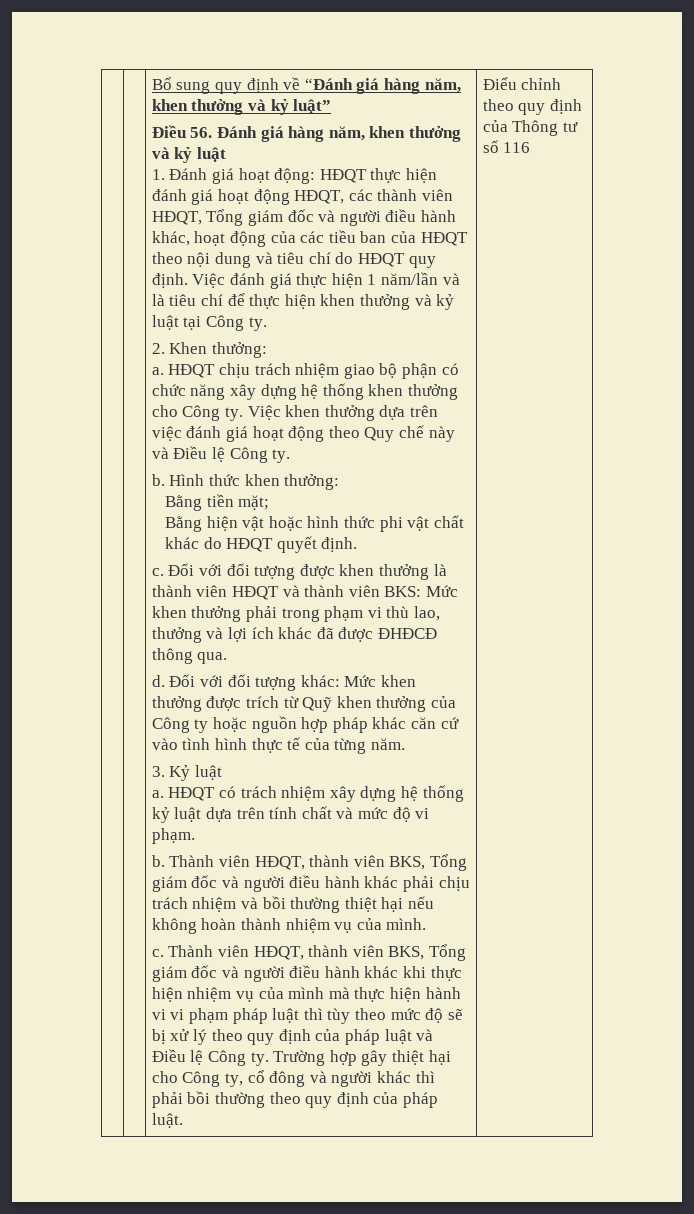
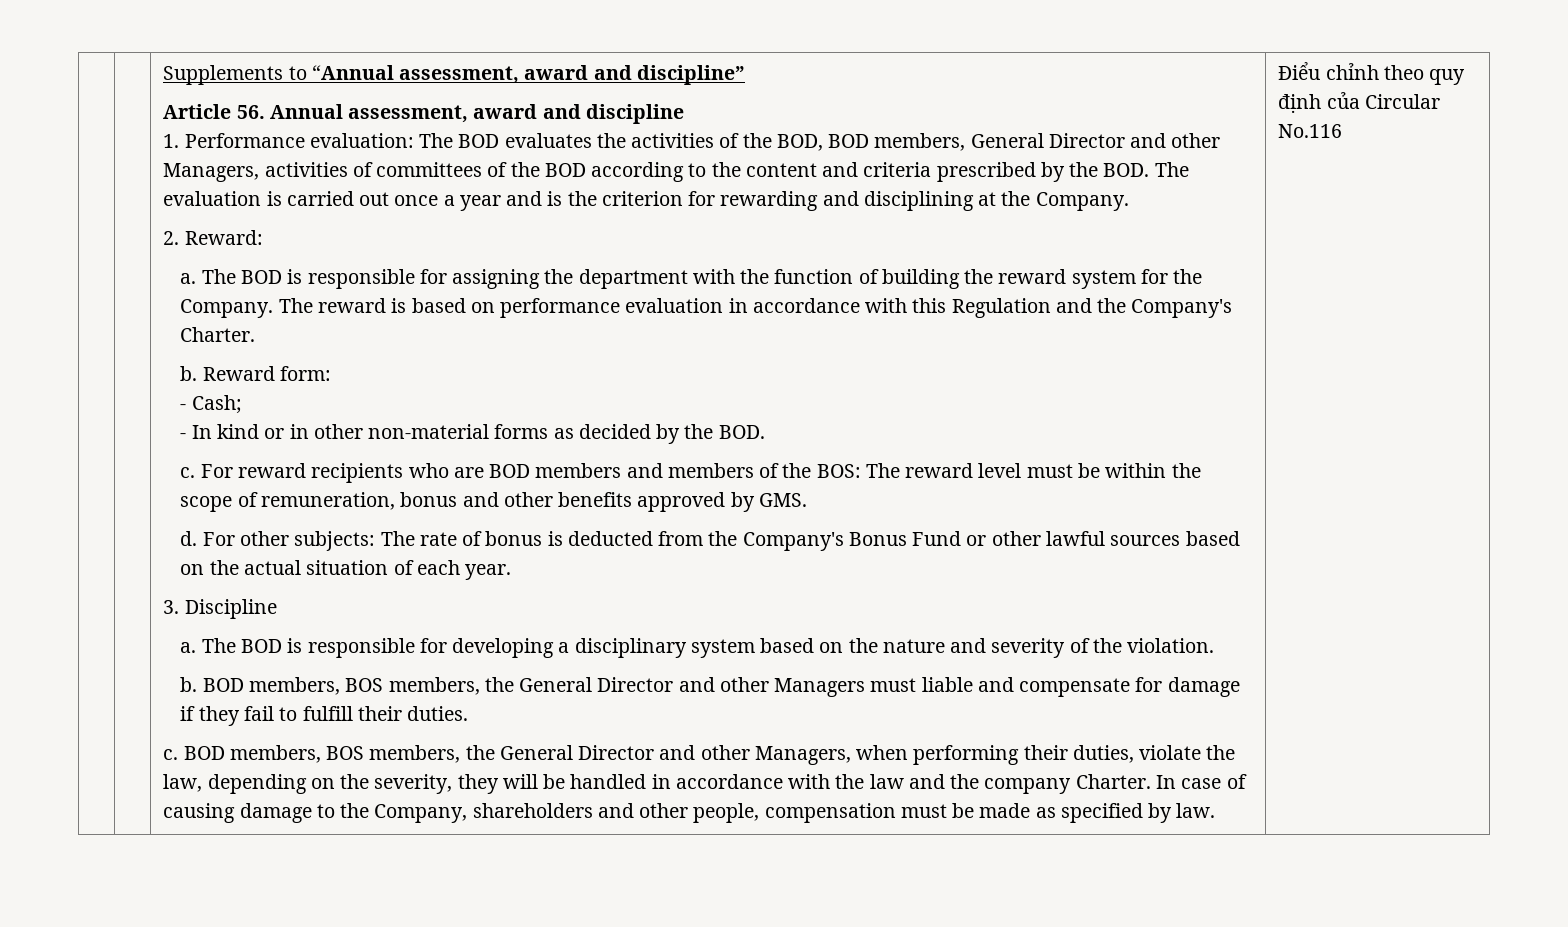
- Bổ sung quy định về “Đánh giá hàng năm, khen thưởng và kỷ luật”
- Điều 56. Đánh giá hàng năm, khen thưởng và kỷ luật
- 1. Đánh giá hoạt động: HĐQT thực hiện đánh giá hoạt động HĐQT, các thành viên HĐQT, Tổng giám đốc và người điều hành khác, hoạt động của các tiều ban của HĐQT theo nội dung và tiêu chí do HĐQT quy định. Việc đánh giá thực hiện 1 năm/lần và là tiêu chí để thực hiện khen thưởng và kỷ luật tại Công ty.
+ Supplements to “Annual assessment, award and discipline”
+ Article 56. Annual assessment, award and discipline
+ 1. Performance evaluation: The BOD evaluates the activities of the BOD, BOD members, General Director and other Managers, activities of committees of the BOD according to the content and criteria prescribed by the BOD. The evaluation is carried out once a year and is the criterion for rewarding and disciplining at the Company.
- 2. Khen thưởng:
- a. HĐQT chịu trách nhiệm giao bộ phận có chức năng xây dựng hệ thống khen thưởng cho Công ty. Việc khen thưởng dựa trên việc đánh giá hoạt động theo Quy chế này và Điều lệ Công ty.
- b. Hình thức khen thưởng:
- Bằng tiền mặt;
- Bằng hiện vật hoặc hình thức phi vật chất khác do HĐQT quyết định.
- c. Đối với đối tượng được khen thưởng là thành viên HĐQT và thành viên BKS: Mức khen thưởng phải trong phạm vi thù lao, thưởng và lợi ích khác đã được ĐHĐCĐ thông qua.
- d. Đối với đối tượng khác: Mức khen thưởng được trích từ Quỹ khen thưởng của Công ty hoặc nguồn hợp pháp khác căn cứ vào tình hình thực tế của từng năm.
+ 2. Reward:
+ a. The BOD is responsible for assigning the department with the function of building the reward system for the Company. The reward is based on performance evaluation in accordance with this Regulation and the Company's Charter.
+ b. Reward form:
+ - Cash;
+ - In kind or in other non-material forms as decided by the BOD.
+ c. For reward recipients who are BOD members and members of the BOS: The reward level must be within the scope of remuneration, bonus and other benefits approved by GMS.
+ d. For other subjects: The rate of bonus is deducted from the Company's Bonus Fund or other lawful sources based on the actual situation of each year.
- 3. Kỷ luật
- a. HĐQT có trách nhiệm xây dựng hệ thống kỷ luật dựa trên tính chất và mức độ vi phạm.
- b. Thành viên HĐQT, thành viên BKS, Tổng giám đốc và người điều hành khác phải chịu trách nhiệm và bồi thường thiệt hại nếu không hoàn thành nhiệm vụ của mình.
- c. Thành viên HĐQT, thành viên BKS, Tổng giám đốc và người điều hành khác khi thực hiện nhiệm vụ của mình mà thực hiện hành vi vi phạm pháp luật thì tùy theo mức độ sẽ bị xử lý theo quy định của pháp luật và Điều lệ Công ty. Trường hợp gây thiệt hại cho Công ty, cổ đông và người khác thì phải bồi thường theo quy định của pháp luật.
+ 3. Discipline
+ a. The BOD is responsible for developing a disciplinary system based on the nature and severity of the violation.
+ b. BOD members, BOS members, the General Director and other Managers must liable and compensate for damage if they fail to fulfill their duties.
+ c. BOD members, BOS members, the General Director and other Managers, when performing their duties, violate the law, depending on the severity, they will be handled in accordance with the law and the company Charter. In case of causing damage to the Company, shareholders and other people, compensation must be made as specified by law.
- Điểu chỉnh theo quy định của Thông tư số 116
+ Điểu chỉnh theo quy định của Circular No.116

